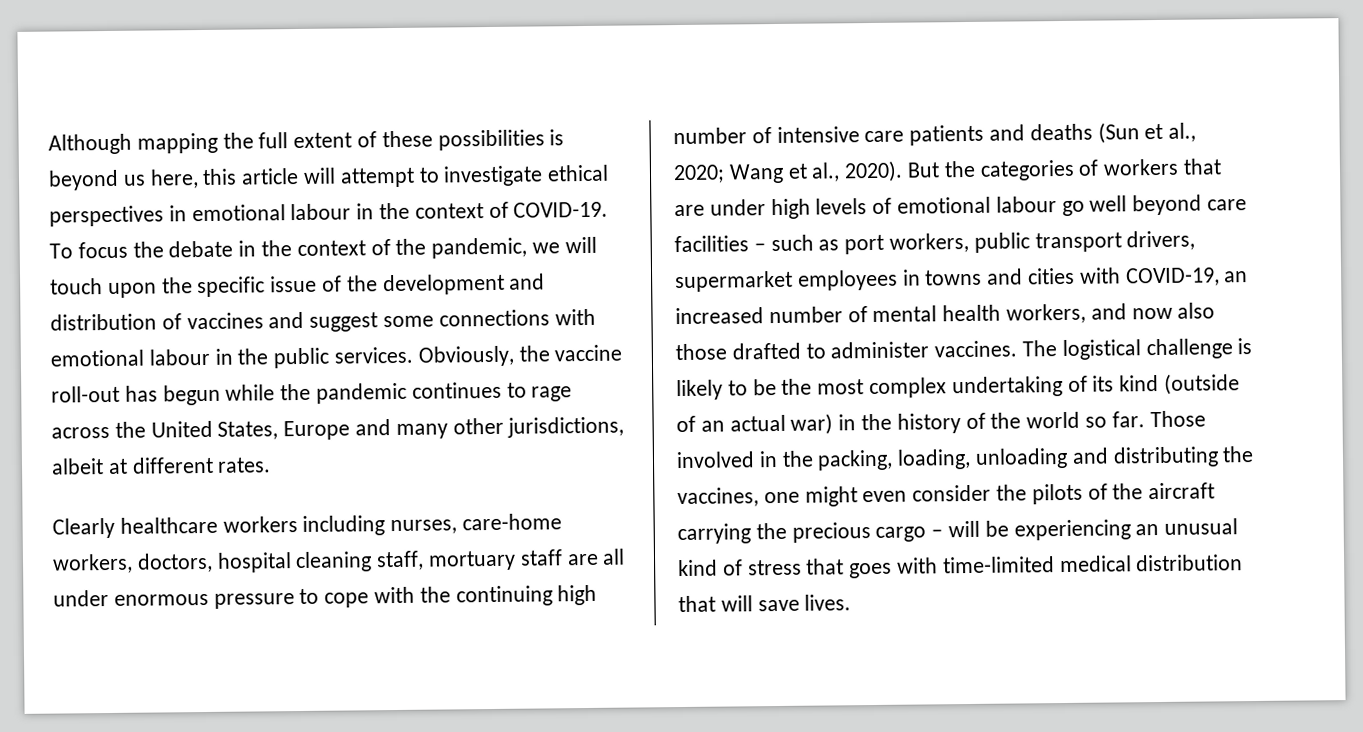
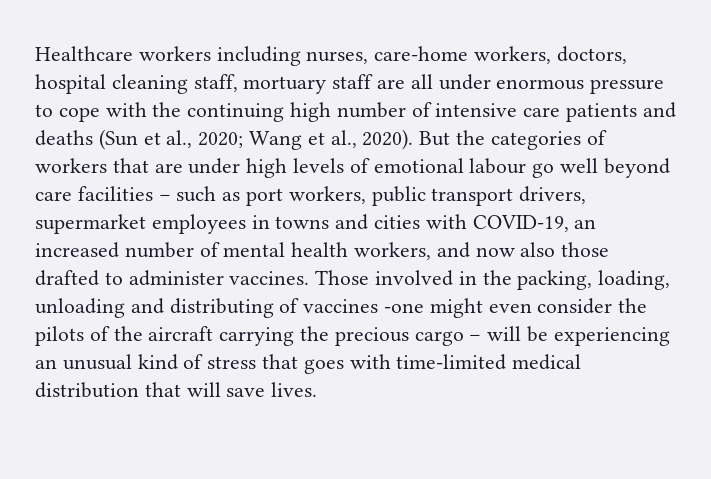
- Although mapping the full extent of these possibilities is beyond us here, this article will attempt to investigate ethical perspectives in emotional labour in the context of COVID-19. To focus the debate in the context of the pandemic, we will touch upon the specific issue of the development and distribution of vaccines and suggest some connections with emotional labour in the public services. Obviously, the vaccine roll-out has begun while the pandemic continues to rage across the United States, Europe and many other jurisdictions, albeit at different rates.
- Clearly healthcare workers including nurses, care-home workers, doctors, hospital cleaning staff, mortuary staff are all under enormous pressure to cope with the continuing high number of intensive care patients and deaths (Sun et al., 2020; Wang et al., 2020).
+ Healthcare workers including nurses, care-home workers, doctors, hospital cleaning staff, mortuary staff are all under enormous pressure to cope with the continuing high number of intensive care patients and deaths (Sun et al., 2020; Wang et al., 2020).
- The logistical challenge is likely to be the most complex undertaking of its kind (outside of an actual war) in the history of the world so far.
- Those involved in the packing, loading, unloading and distributing the vaccines, one might even consider the pilots of the aircraft carrying the precious cargo – will be experiencing an unusual kind of stress that goes with time-limited medical distribution that will save lives.
+ Those involved in the packing, loading, unloading and distributing of vaccines -one might even consider the pilots of the aircraft carrying the precious cargo – will be experiencing an unusual kind of stress that goes with time-limited medical distribution that will save lives.

